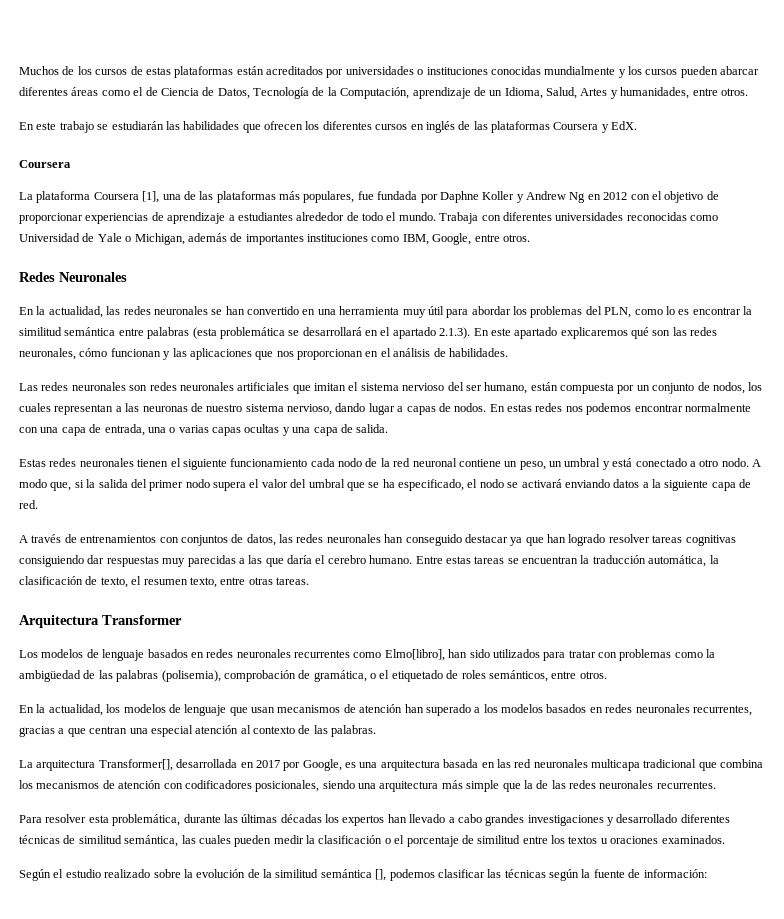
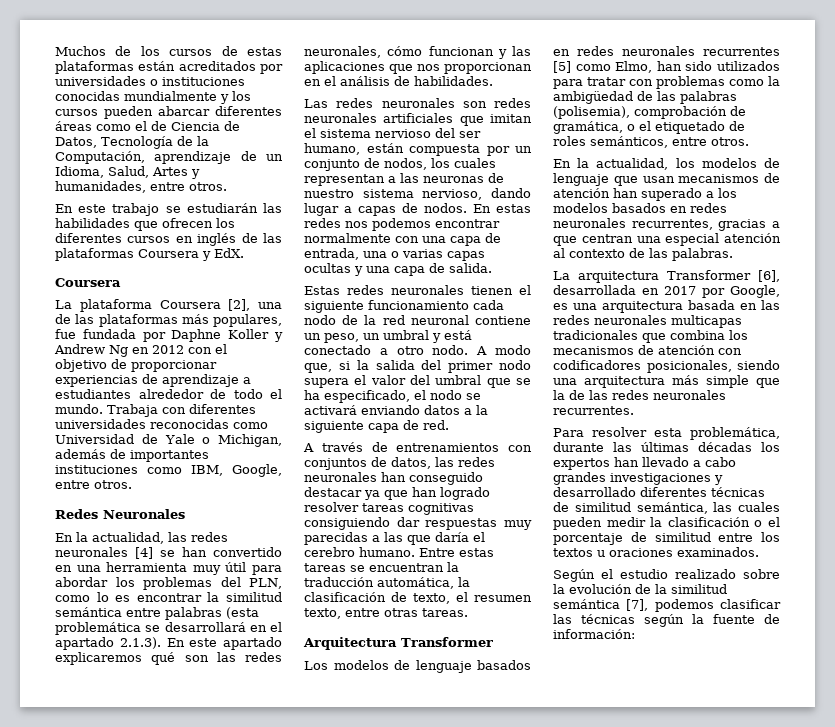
- La plataforma Coursera [1], una de las plataformas más populares, fue fundada por Daphne Koller y Andrew Ng en 2012 con el objetivo de proporcionar experiencias de aprendizaje a estudiantes alrededor de todo el mundo.
+ La plataforma Coursera [2], una de las plataformas más populares, fue fundada por Daphne Koller y Andrew Ng en 2012 con el objetivo de proporcionar experiencias de aprendizaje a estudiantes alrededor de todo el mundo.
- En la actualidad, las redes neuronales se han convertido en una herramienta muy útil para abordar los problemas del PLN, como lo es encontrar la similitud semántica entre palabras (esta problemática se desarrollará en el apartado 2.1.3). En este apartado explicaremos qué son las redes neuronales, cómo funcionan y las aplicaciones que nos proporcionan en el análisis de habilidades.
+ En la actualidad, las redes neuronales [4] se han convertido en una herramienta muy útil para abordar los problemas del PLN, como lo es encontrar la similitud semántica entre palabras (esta problemática se desarrollará en el apartado 2.1.3). En este apartado explicaremos qué son las redes neuronales, cómo funcionan y las aplicaciones que nos proporcionan en el análisis de habilidades.
- Los modelos de lenguaje basados en redes neuronales recurrentes como Elmo[libro], han sido utilizados para tratar con problemas como la ambigüedad de las palabras (polisemia), comprobación de gramática, o el etiquetado de roles semánticos, entre otros.
+ Los modelos de lenguaje basados en redes neuronales recurrentes [5] como Elmo, han sido utilizados para tratar con problemas como la ambigüedad de las palabras (polisemia), comprobación de gramática, o el etiquetado de roles semánticos, entre otros.
- La arquitectura Transformer[], desarrollada en 2017 por Google, es una arquitectura basada en las red neuronales multicapa tradicional que combina los mecanismos de atención con codificadores posicionales, siendo una arquitectura más simple que la de las redes neuronales recurrentes.
+ La arquitectura Transformer [6], desarrollada en 2017 por Google, es una arquitectura basada en las redes neuronales multicapas tradicionales que combina los mecanismos de atención con codificadores posicionales, siendo una arquitectura más simple que la de las redes neuronales recurrentes.
- Según el estudio realizado sobre la evolución de la similitud semántica [], podemos clasificar las técnicas según la fuente de información:
+ Según el estudio realizado sobre la evolución de la similitud semántica [7], podemos clasificar las técnicas según la fuente de información:

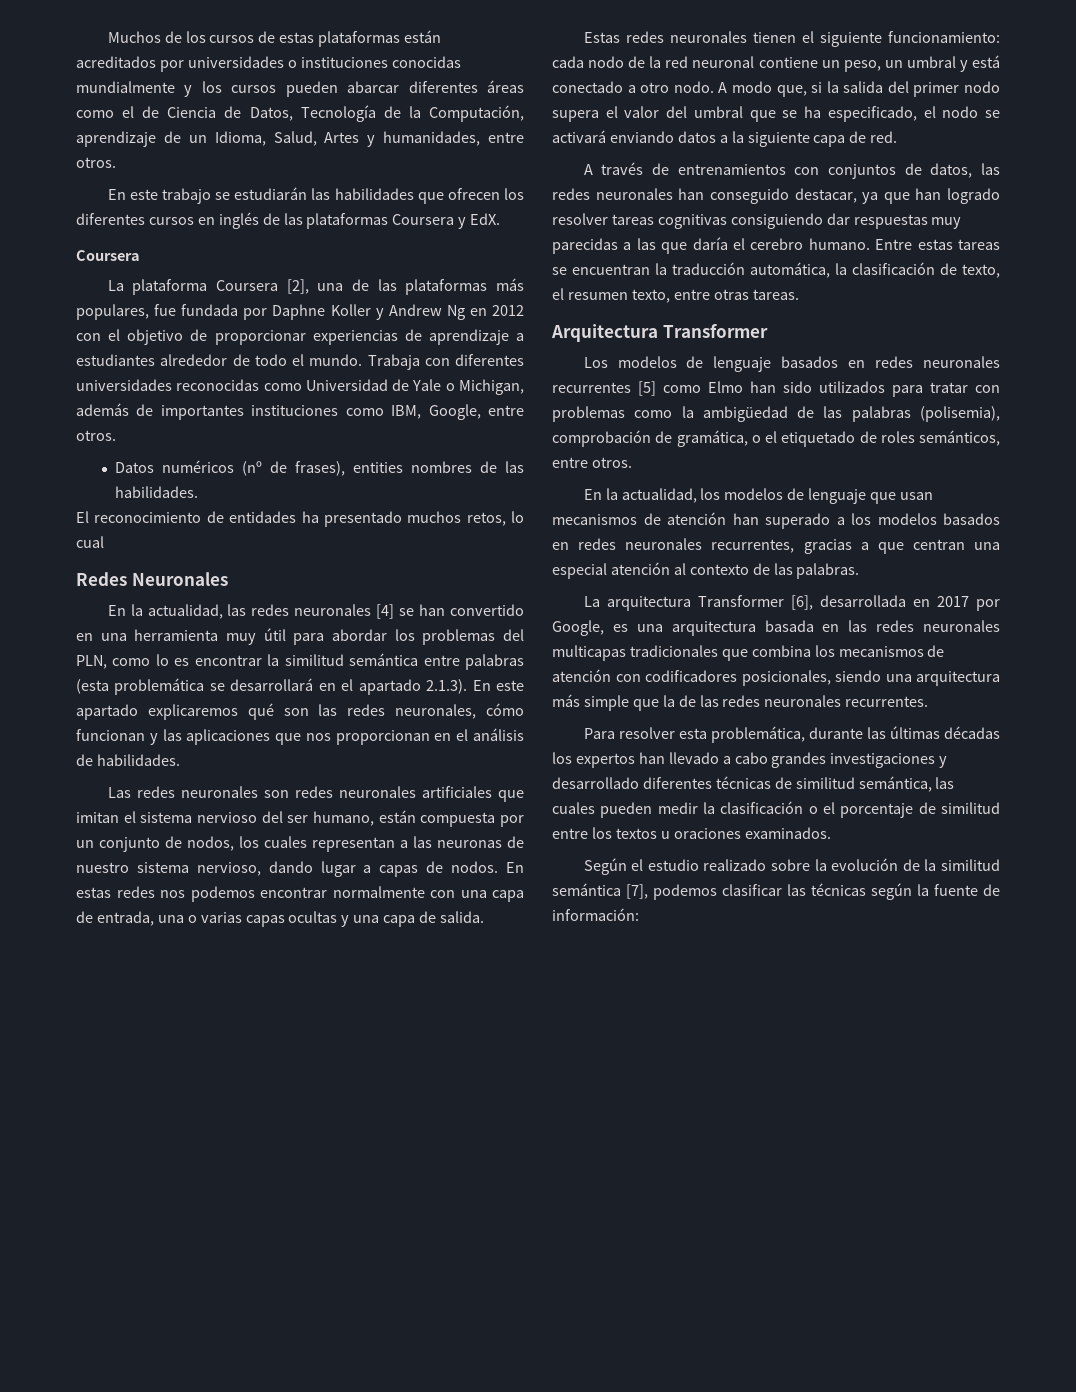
+ Datos numéricos (nº de frases), entities nombres de las habilidades.
+ El reconocimiento de entidades ha presentado muchos retos, lo cual
- Estas redes neuronales tienen el siguiente funcionamiento cada nodo de la red neuronal contiene un peso, un umbral y está conectado a otro nodo.
+ Estas redes neuronales tienen el siguiente funcionamiento: cada nodo de la red neuronal contiene un peso, un umbral y está conectado a otro nodo.
- A través de entrenamientos con conjuntos de datos, las redes neuronales han conseguido destacar ya que han logrado resolver tareas cognitivas consiguiendo dar respuestas muy parecidas a las que daría el cerebro humano.
+ A través de entrenamientos con conjuntos de datos, las redes neuronales han conseguido destacar, ya que han logrado resolver tareas cognitivas consiguiendo dar respuestas muy parecidas a las que daría el cerebro humano.
- Los modelos de lenguaje basados en redes neuronales recurrentes [5] como Elmo, han sido utilizados para tratar con problemas como la ambigüedad de las palabras (polisemia), comprobación de gramática, o el etiquetado de roles semánticos, entre otros.
+ Los modelos de lenguaje basados en redes neuronales recurrentes [5] como Elmo han sido utilizados para tratar con problemas como la ambigüedad de las palabras (polisemia), comprobación de gramática, o el etiquetado de roles semánticos, entre otros.

